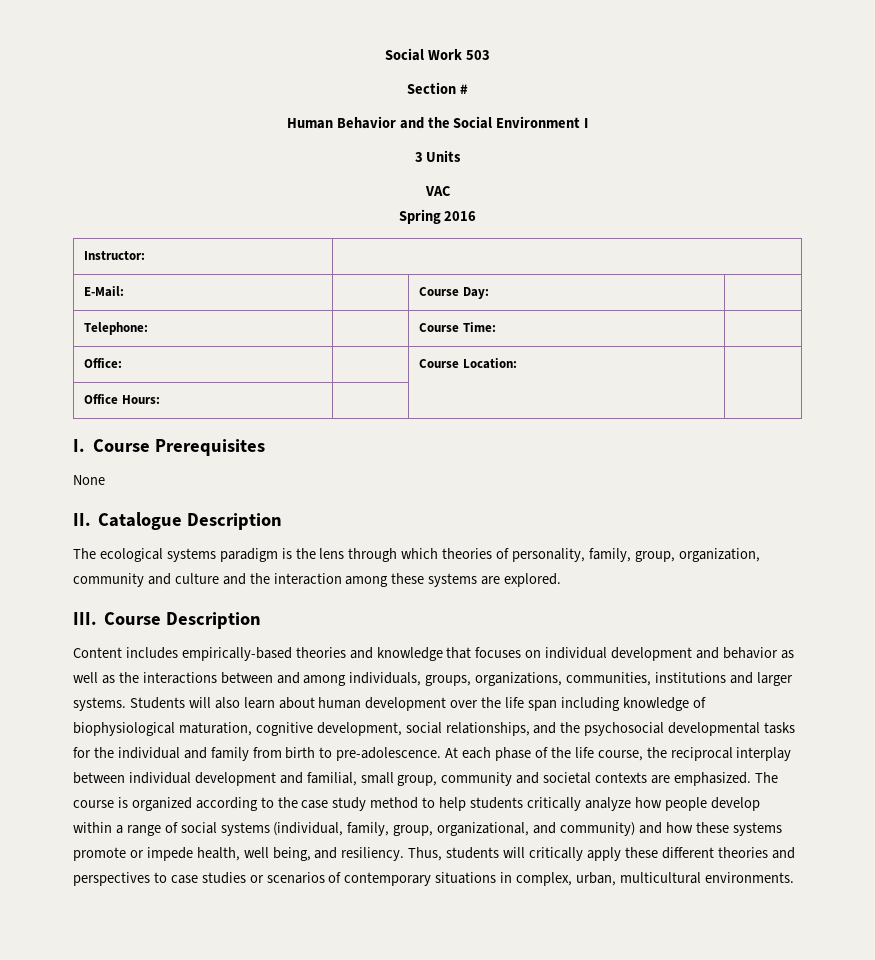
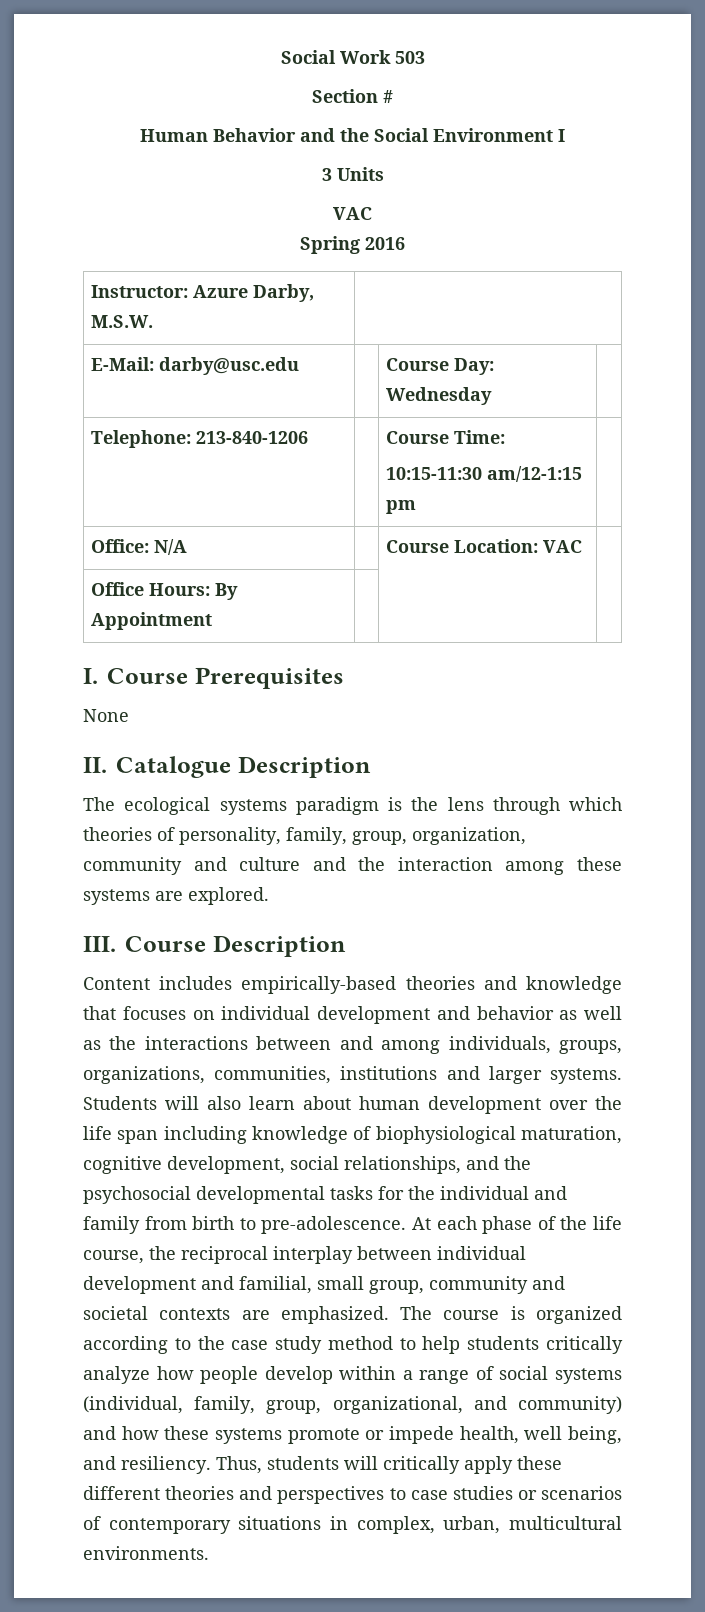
- Instructor: |
+ Instructor: Azure Darby, M.S.W. |
- E-Mail: | | Course Day: |
+ E-Mail: darby@usc.edu | | Course Day: Wednesday |
- Telephone: | | Course Time: |
+ Telephone: 213-840-1206 | | Course Time:
+ 10:15-11:30 am/12-1:15 pm |
- Office: | | Course Location: |
+ Office: N/A | | Course Location: VAC |
- Office Hours: | | |
+ Office Hours: By Appointment | | |

